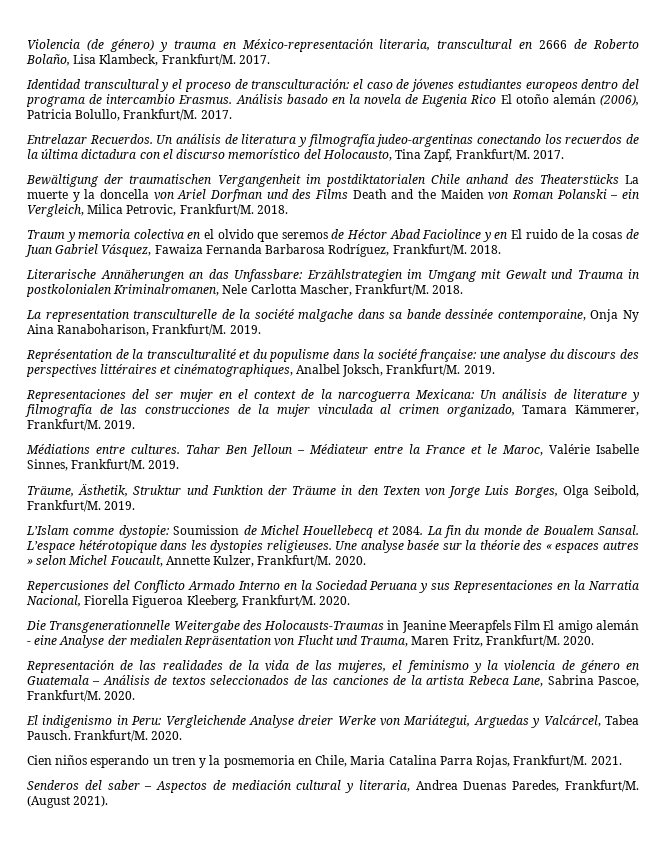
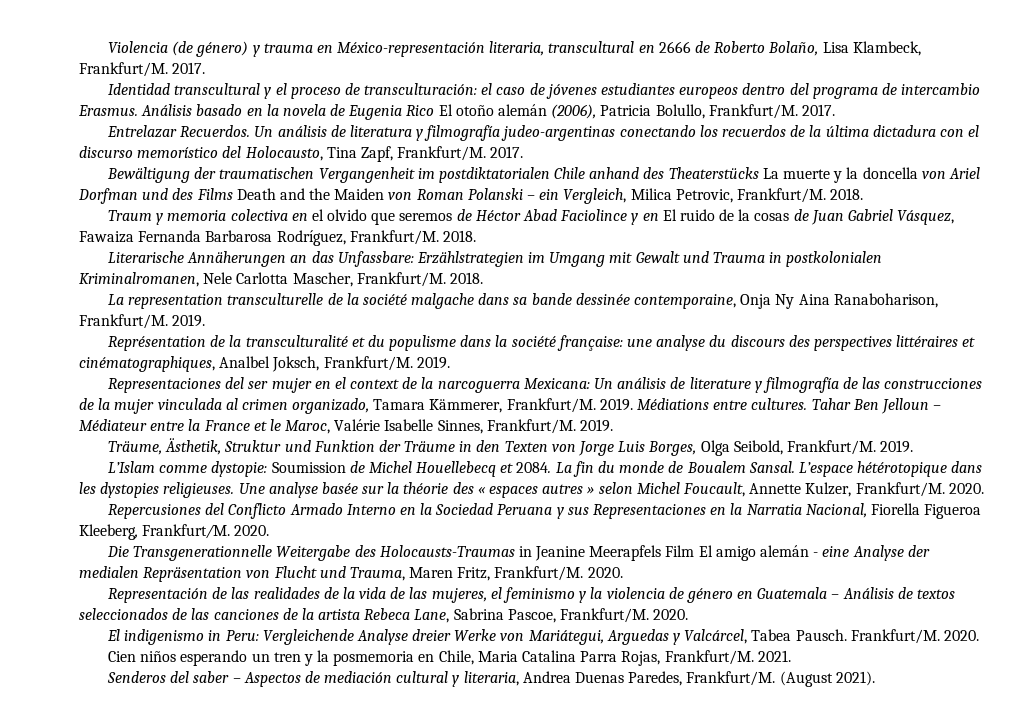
- Representaciones del ser mujer en el context de la narcoguerra Mexicana: Un análisis de literature y filmografía de las construcciones de la mujer vinculada al crimen organizado, Tamara Kämmerer, Frankfurt/M. 2019.
- Médiations entre cultures.
+ Representaciones del ser mujer en el context de la narcoguerra Mexicana: Un análisis de literature y filmografía de las construcciones de la mujer vinculada al crimen organizado, Tamara Kämmerer, Frankfurt/M. 2019. Médiations entre cultures.

